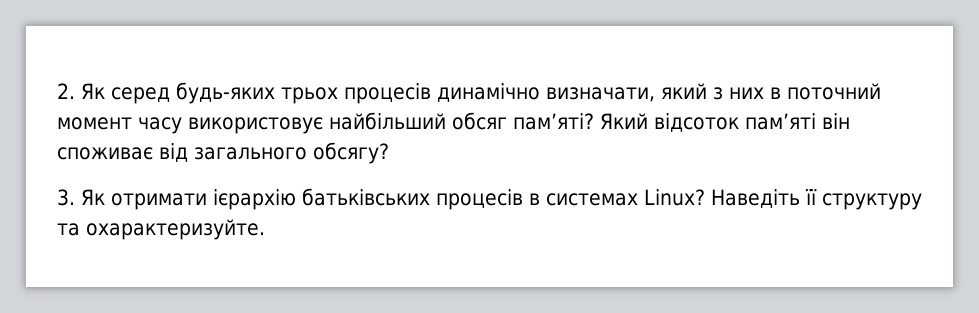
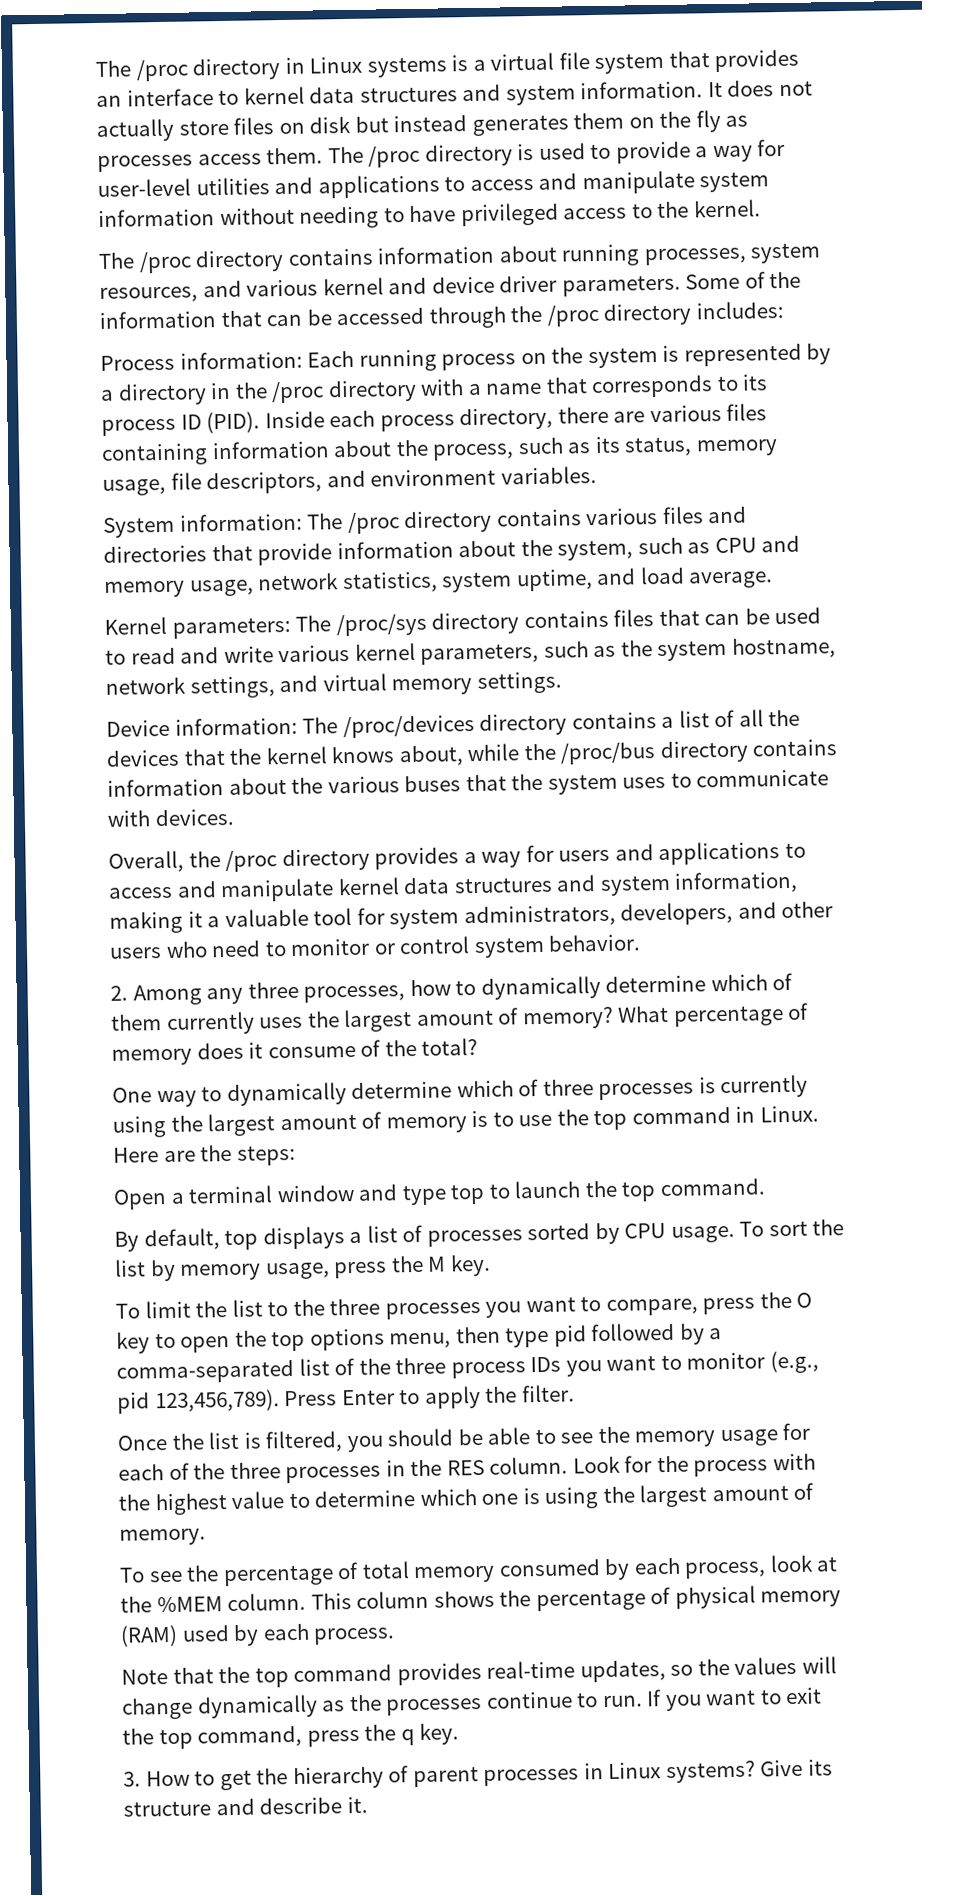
- 2. Як серед будь-яких трьох процесів динамічно визначати, який з них в поточний момент часу використовує найбільший обсяг пам’яті? Який відсоток пам’яті він споживає від загального обсягу?
- 3. Як отримати ієрархію батьківських процесів в системах Linux? Наведіть її структуру та охарактеризуйте.
+ The /proc directory in Linux systems is a virtual file system that provides an interface to kernel data structures and system information. It does not actually store files on disk but instead generates them on the fly as processes access them. The /proc directory is used to provide a way for user-level utilities and applications to access and manipulate system information without needing to have privileged access to the kernel.
+ The /proc directory contains information about running processes, system resources, and various kernel and device driver parameters. Some of the information that can be accessed through the /proc directory includes:
+ Process information: Each running process on the system is represented by a directory in the /proc directory with a name that corresponds to its process ID (PID). Inside each process directory, there are various files containing information about the process, such as its status, memory usage, file descriptors, and environment variables.
+ System information: The /proc directory contains various files and directories that provide information about the system, such as CPU and memory usage, network statistics, system uptime, and load average.
+ Kernel parameters: The /proc/sys directory contains files that can be used to read and write various kernel parameters, such as the system hostname, network settings, and virtual memory settings.
+ Device information: The /proc/devices directory contains a list of all the devices that the kernel knows about, while the /proc/bus directory contains information about the various buses that the system uses to communicate with devices.
+ Overall, the /proc directory provides a way for users and applications to access and manipulate kernel data structures and system information, making it a valuable tool for system administrators, developers, and other users who need to monitor or control system behavior.
+ 2. Among any three processes, how to dynamically determine which of them currently uses the largest amount of memory? What percentage of memory does it consume of the total?
+ One way to dynamically determine which of three processes is currently using the largest amount of memory is to use the top command in Linux. Here are the steps:
+ Open a terminal window and type top to launch the top command.
+ By default, top displays a list of processes sorted by CPU usage. To sort the list by memory usage, press the M key.
+ To limit the list to the three processes you want to compare, press the O key to open the top options menu, then type pid followed by a comma-separated list of the three process IDs you want to monitor (e.g., pid 123,456,789). Press Enter to apply the filter.
+ Once the list is filtered, you should be able to see the memory usage for each of the three processes in the RES column. Look for the process with the highest value to determine which one is using the largest amount of memory.
+ To see the percentage of total memory consumed by each process, look at the %MEM column. This column shows the percentage of physical memory (RAM) used by each process.
+ Note that the top command provides real-time updates, so the values will change dynamically as the processes continue to run. If you want to exit the top command, press the q key.
+ 3. How to get the hierarchy of parent processes in Linux systems? Give its structure and describe it.

